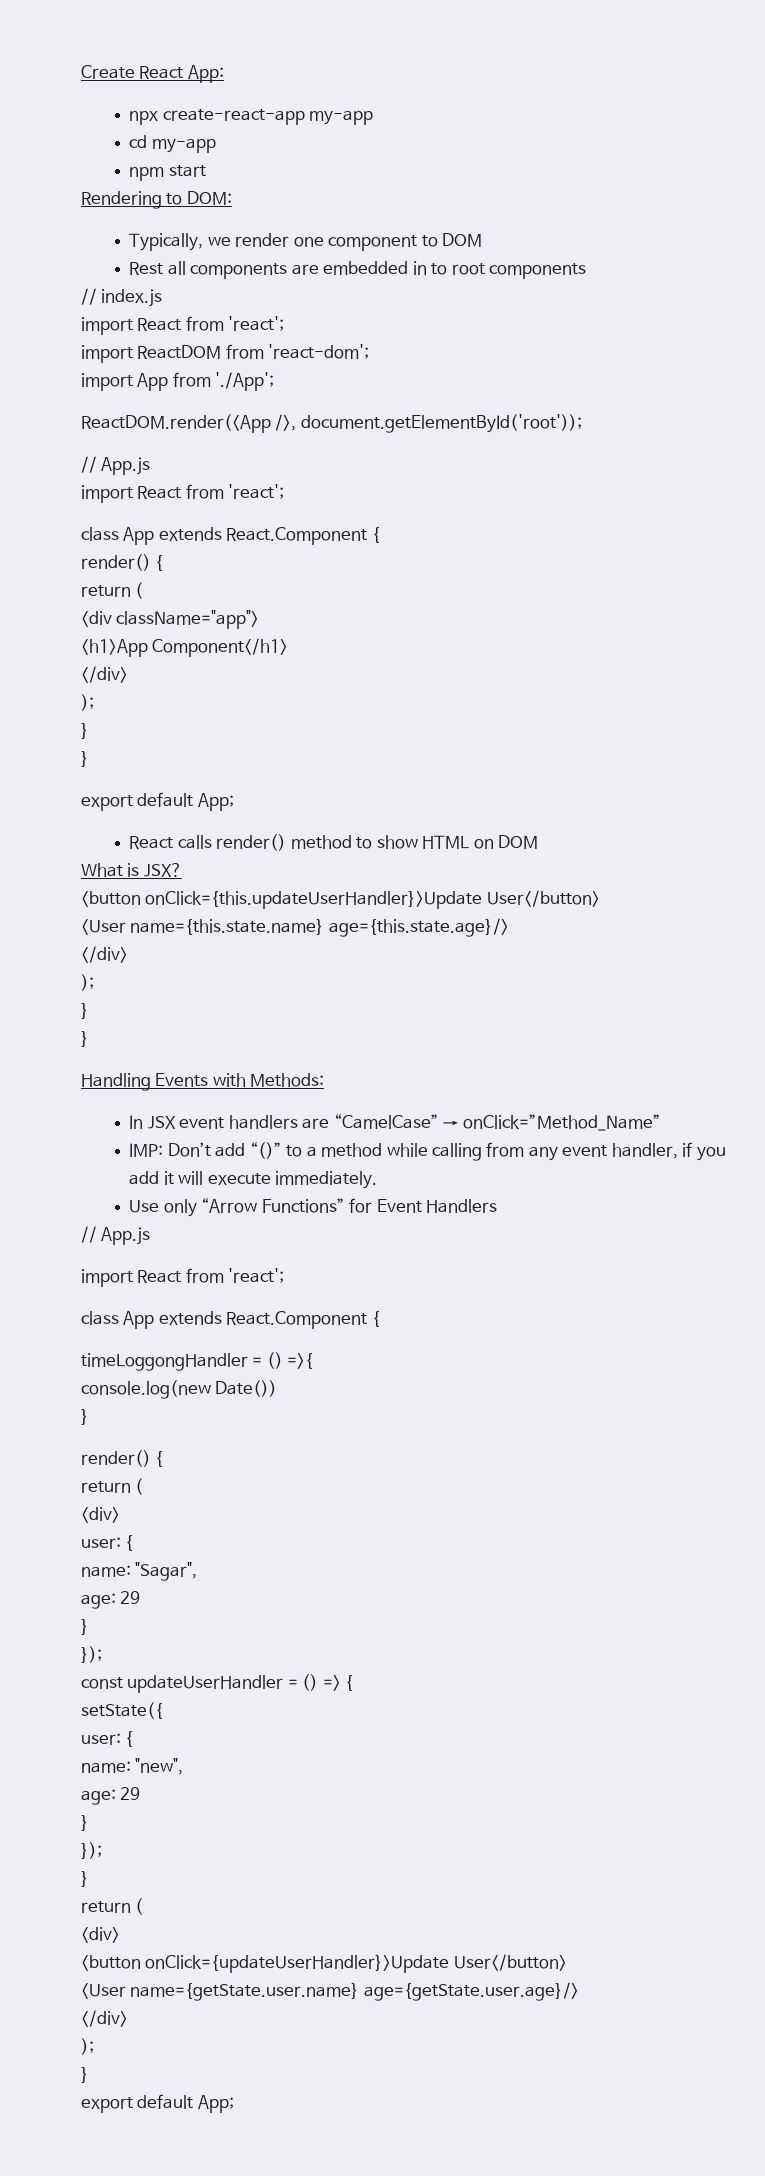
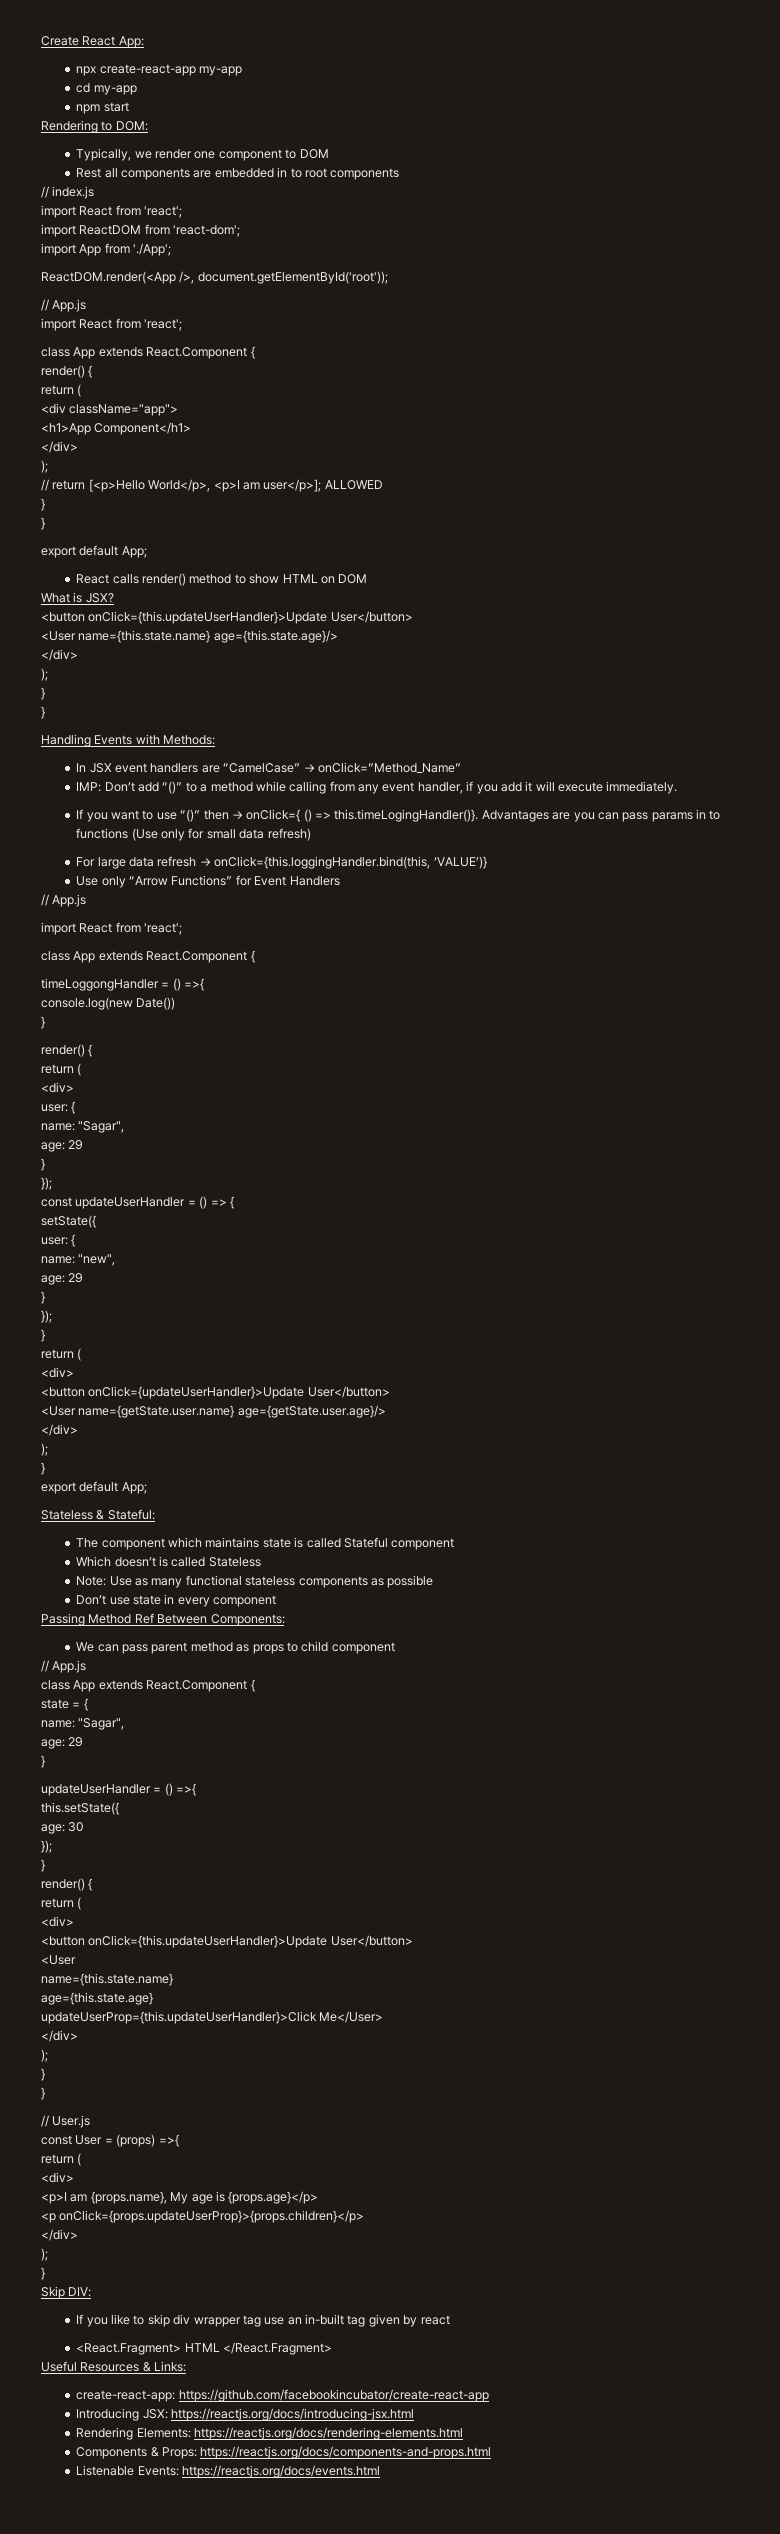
+ // return [<p>Hello World</p>, <p>I am user</p>]; ALLOWED
+ If you want to use “()” then → onClick={ () => this.timeLogingHandler()}. Advantages are you can pass params in to functions (Use only for small data refresh)
+ For large data refresh → onClick={this.loggingHandler.bind(this, ‘VALUE’)}
+ Stateless & Stateful:
+ The component which maintains state is called Stateful component
+ Which doesn’t is called Stateless
+ Note: Use as many functional stateless components as possible
+ Don’t use state in every component
+ Passing Method Ref Between Components:
+ We can pass parent method as props to child component
+ // App.js
+ class App extends React.Component {
+ state = {
+ name: "Sagar",
+ age: 29
+ }
+ updateUserHandler = () =>{
+ this.setState({
+ age: 30
+ });
+ }
+ render() {
+ return (
+ <div>
+ <button onClick={this.updateUserHandler}>Update User</button>
+ <User
+ name={this.state.name}
+ age={this.state.age}
+ updateUserProp={this.updateUserHandler}>Click Me</User>
+ </div>
+ );
+ }
+ }
+ // User.js
+ const User = (props) =>{
+ return (
+ <div>
+ <p>I am {props.name}, My age is {props.age}</p>
+ <p onClick={props.updateUserProp}>{props.children}</p>
+ </div>
+ );
+ }
+ Skip DIV:
+ If you like to skip div wrapper tag use an in-built tag given by react
+ <React.Fragment> HTML </React.Fragment>
+ Useful Resources & Links:
+ create-react-app: https://github.com/facebookincubator/create-react-app
+ Introducing JSX: https://reactjs.org/docs/introducing-jsx.html
+ Rendering Elements: https://reactjs.org/docs/rendering-elements.html
+ Components & Props: https://reactjs.org/docs/components-and-props.html
+ Listenable Events: https://reactjs.org/docs/events.html

